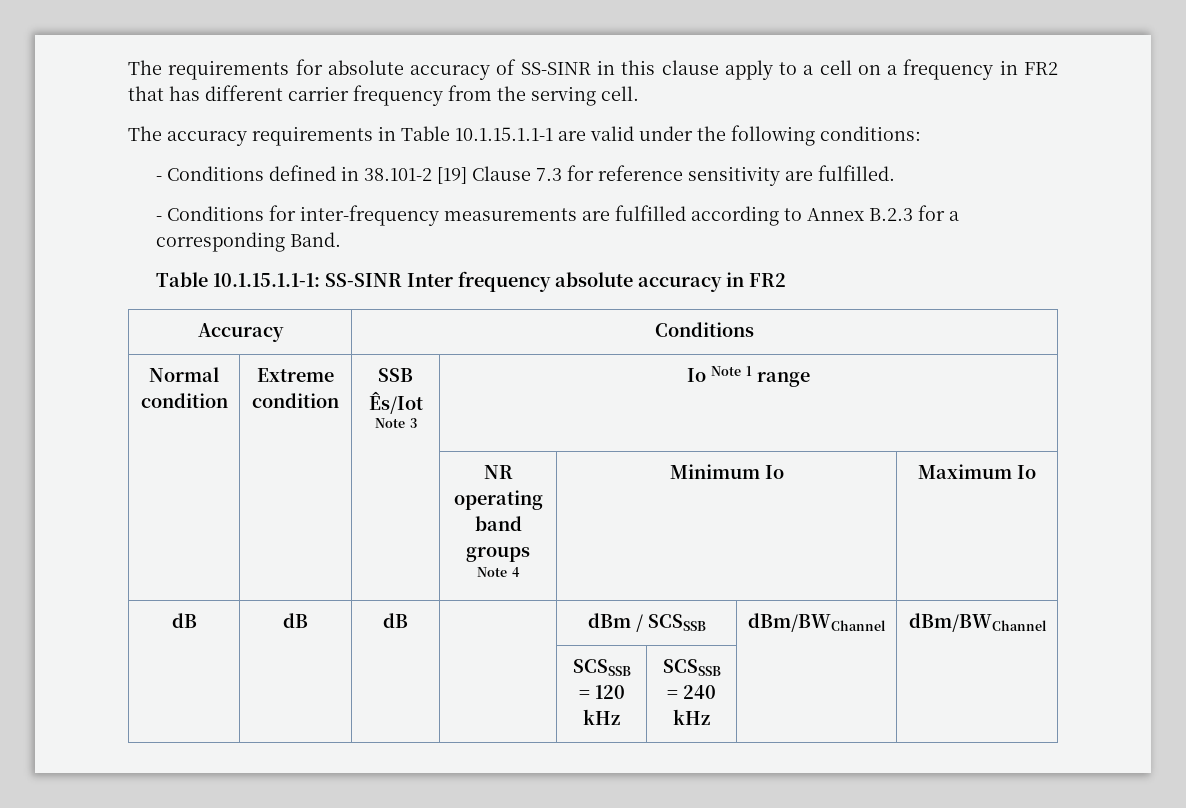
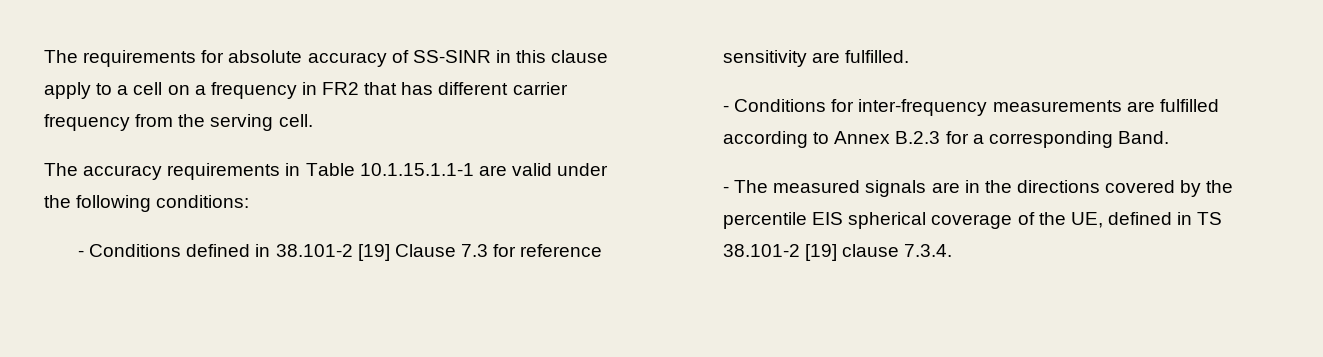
- Table 10.1.15.1.1-1: SS-SINR Inter frequency absolute accuracy in FR2
- Accuracy | Conditions
- Normal condition | Extreme condition | SSB Ês/Iot Note 3 | Io Note 1 range
- | | | NR operating band groups Note 4 | Minimum Io | Maximum Io
- dB | dB | dB | | dBm / SCSSSB | dBm/BWChannel | dBm/BWChannel
- | | | | SCSSSB = 120 kHz | SCSSSB = 240 kHz | |
+ - The measured signals are in the directions covered by the percentile EIS spherical coverage of the UE, defined in TS 38.101-2 [19] clause 7.3.4.

